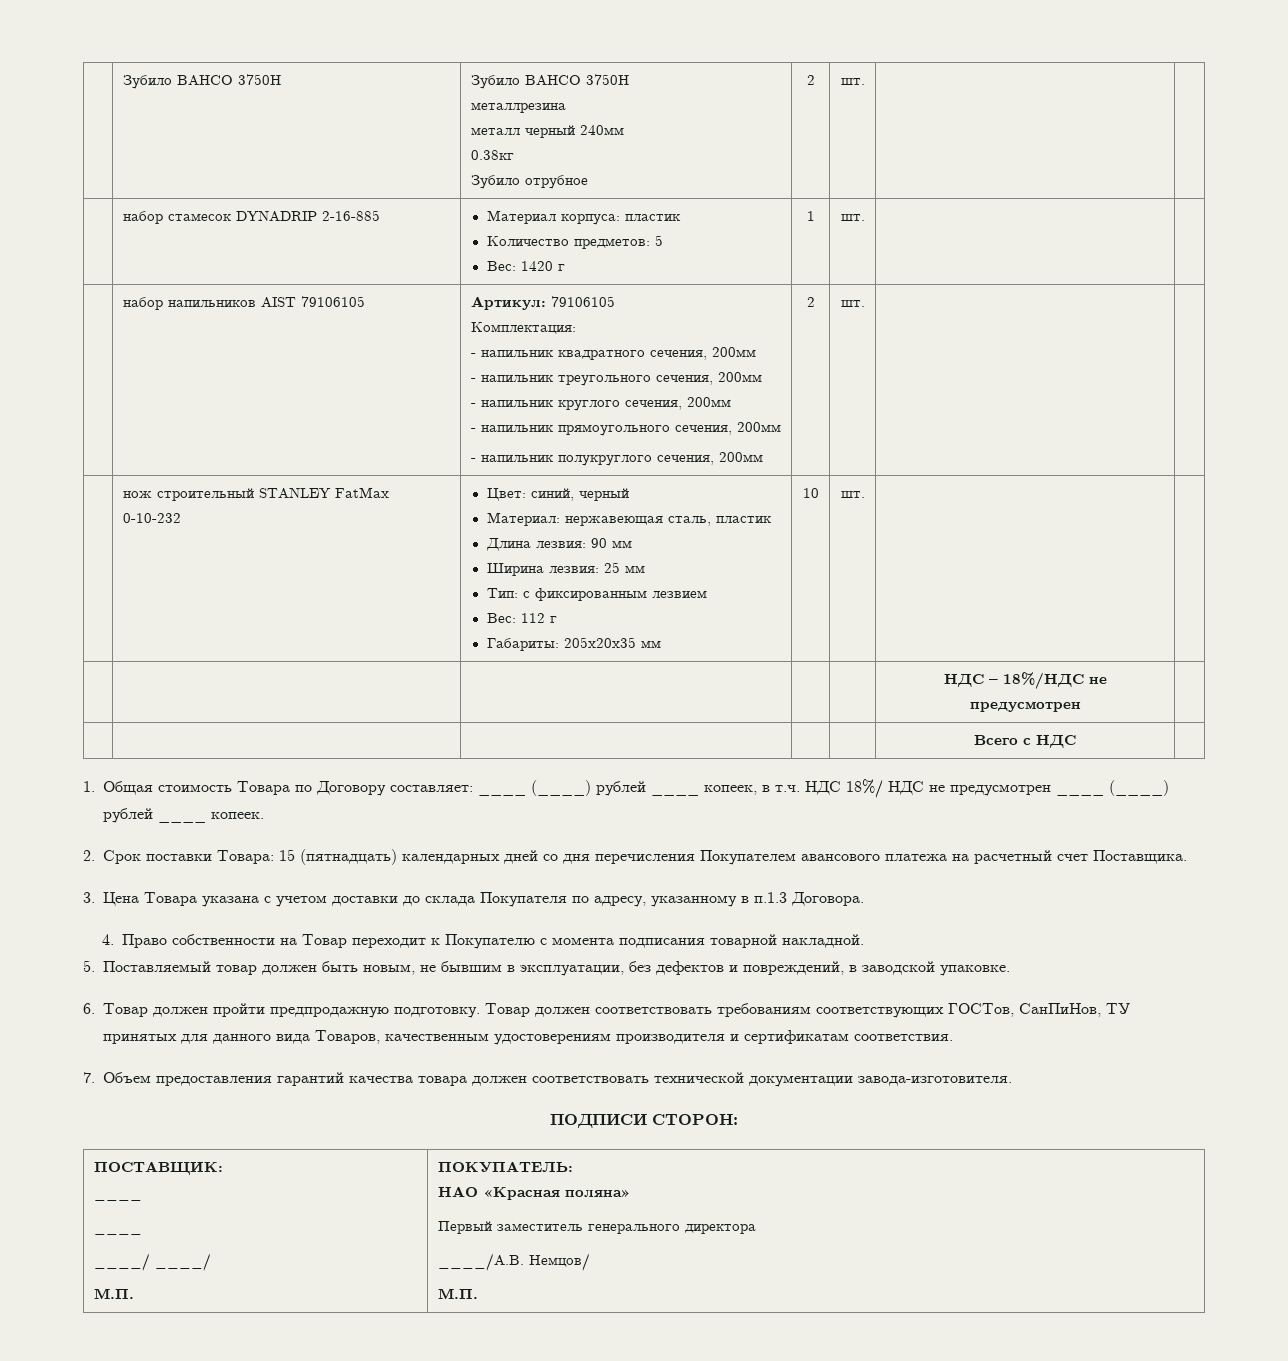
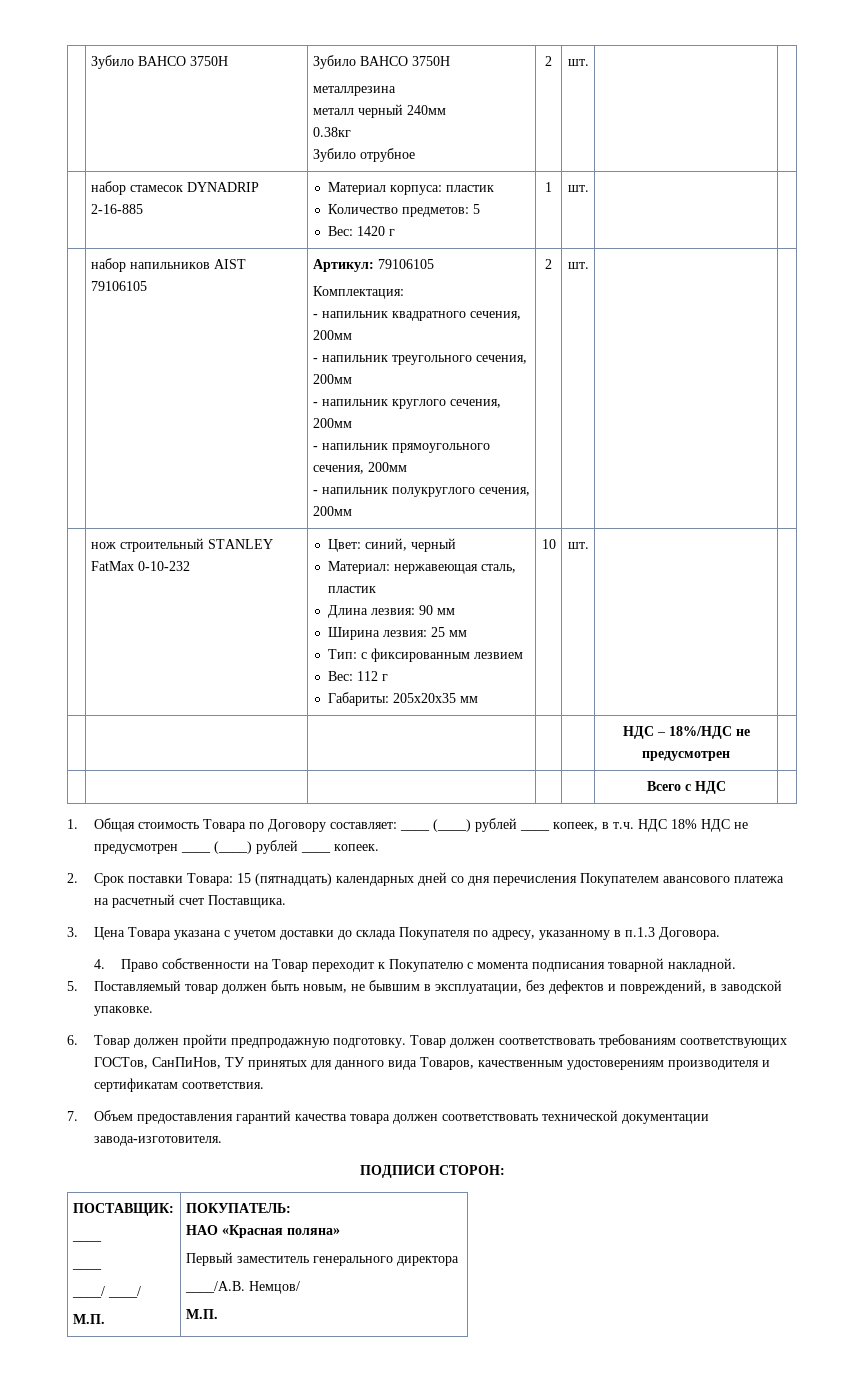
- 1. Общая стоимость Товара по Договору составляет: ____ (____) рублей ____ копеек, в т.ч. НДС 18%/ НДС не предусмотрен ____ (____) рублей ____ копеек.
+ 1. Общая стоимость Товара по Договору составляет: ____ (____) рублей ____ копеек, в т.ч. НДС 18% НДС не предусмотрен ____ (____) рублей ____ копеек.

